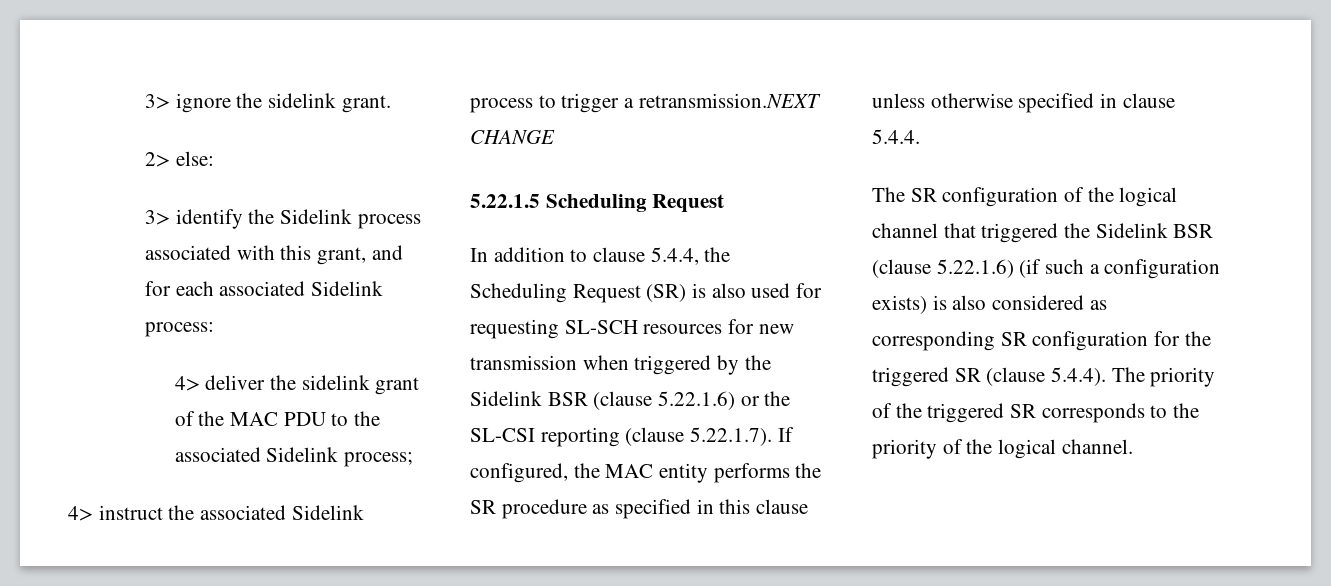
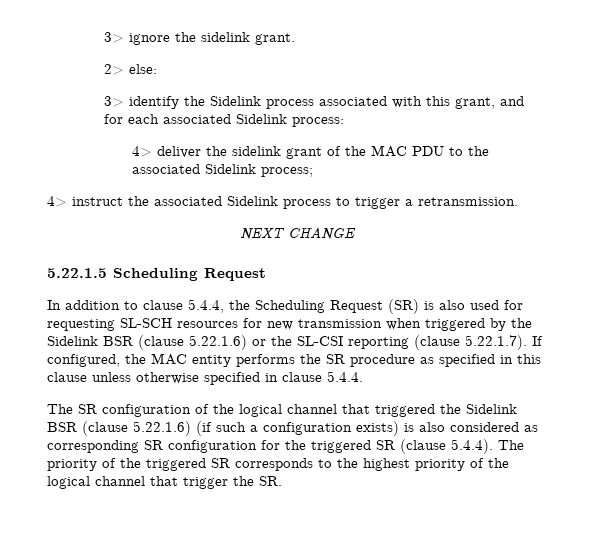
- 4> instruct the associated Sidelink process to trigger a retransmission.NEXT CHANGE
+ 4> instruct the associated Sidelink process to trigger a retransmission.
+ NEXT CHANGE
- The SR configuration of the logical channel that triggered the Sidelink BSR (clause 5.22.1.6) (if such a configuration exists) is also considered as corresponding SR configuration for the triggered SR (clause 5.4.4). The priority of the triggered SR corresponds to the priority of the logical channel.
+ The SR configuration of the logical channel that triggered the Sidelink BSR (clause 5.22.1.6) (if such a configuration exists) is also considered as corresponding SR configuration for the triggered SR (clause 5.4.4). The priority of the triggered SR corresponds to the highest priority of the logical channel that trigger the SR.

